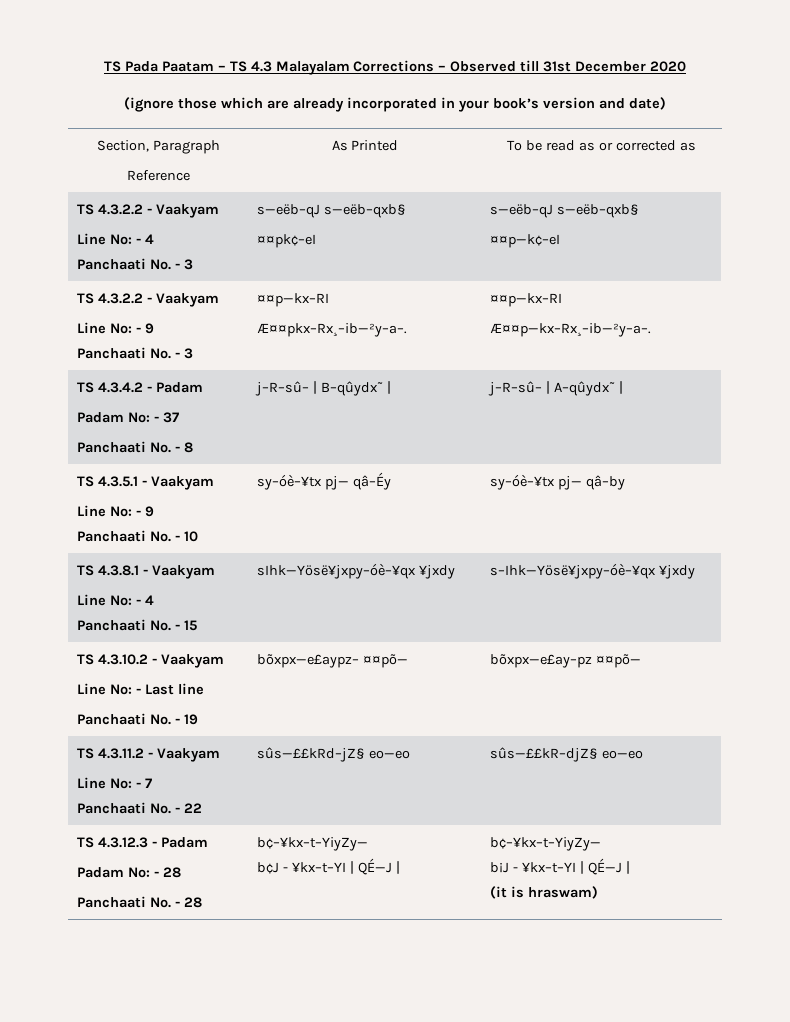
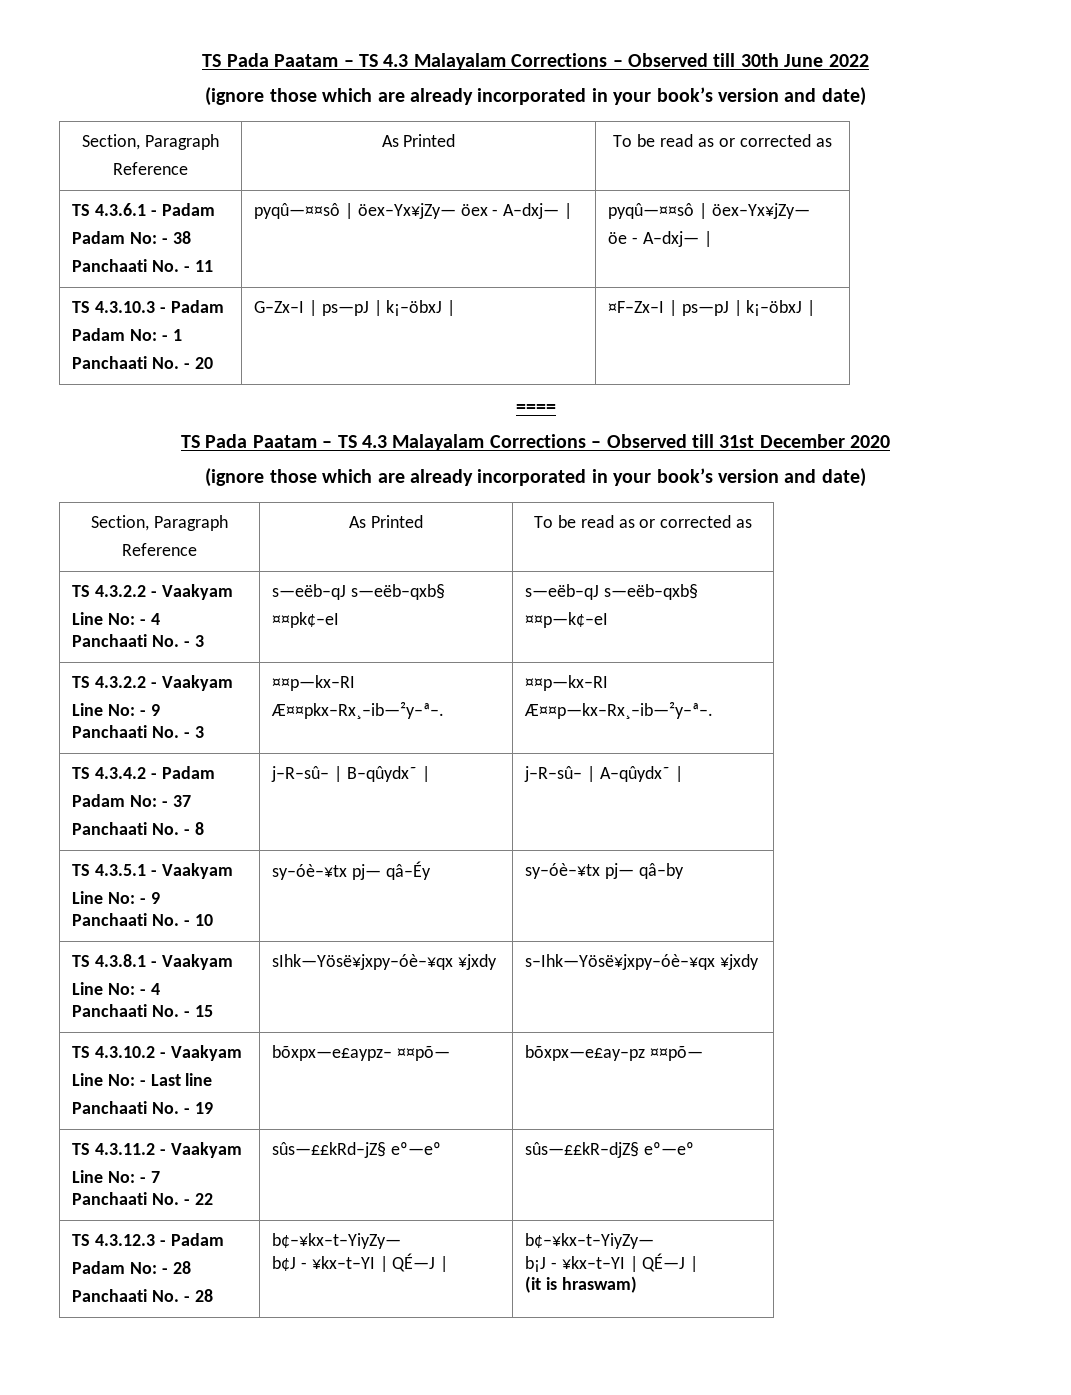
+ TS Pada Paatam – TS 4.3 Malayalam Corrections – Observed till 30th June 2022
+ (ignore those which are already incorporated in your book’s version and date)
+ Section, Paragraph
+ Reference | As Printed | To be read as or corrected as
+ TS 4.3.6.1 - Padam
+ Padam No: - 38
+ Panchaati No. - 11 | pyqû—¤¤sô | öex–Yx¥jZy— öex - A–dxj— | | pyqû—¤¤sô | öex–Yx¥jZy—
+ öe - A–dxj— |
+ TS 4.3.10.3 - Padam
+ Padam No: - 1
+ Panchaati No. - 20 | G–Zx–I | ps—pJ | k¡–öbxJ | | ¤F–Zx–I | ps—pJ | k¡–öbxJ |
+ ====

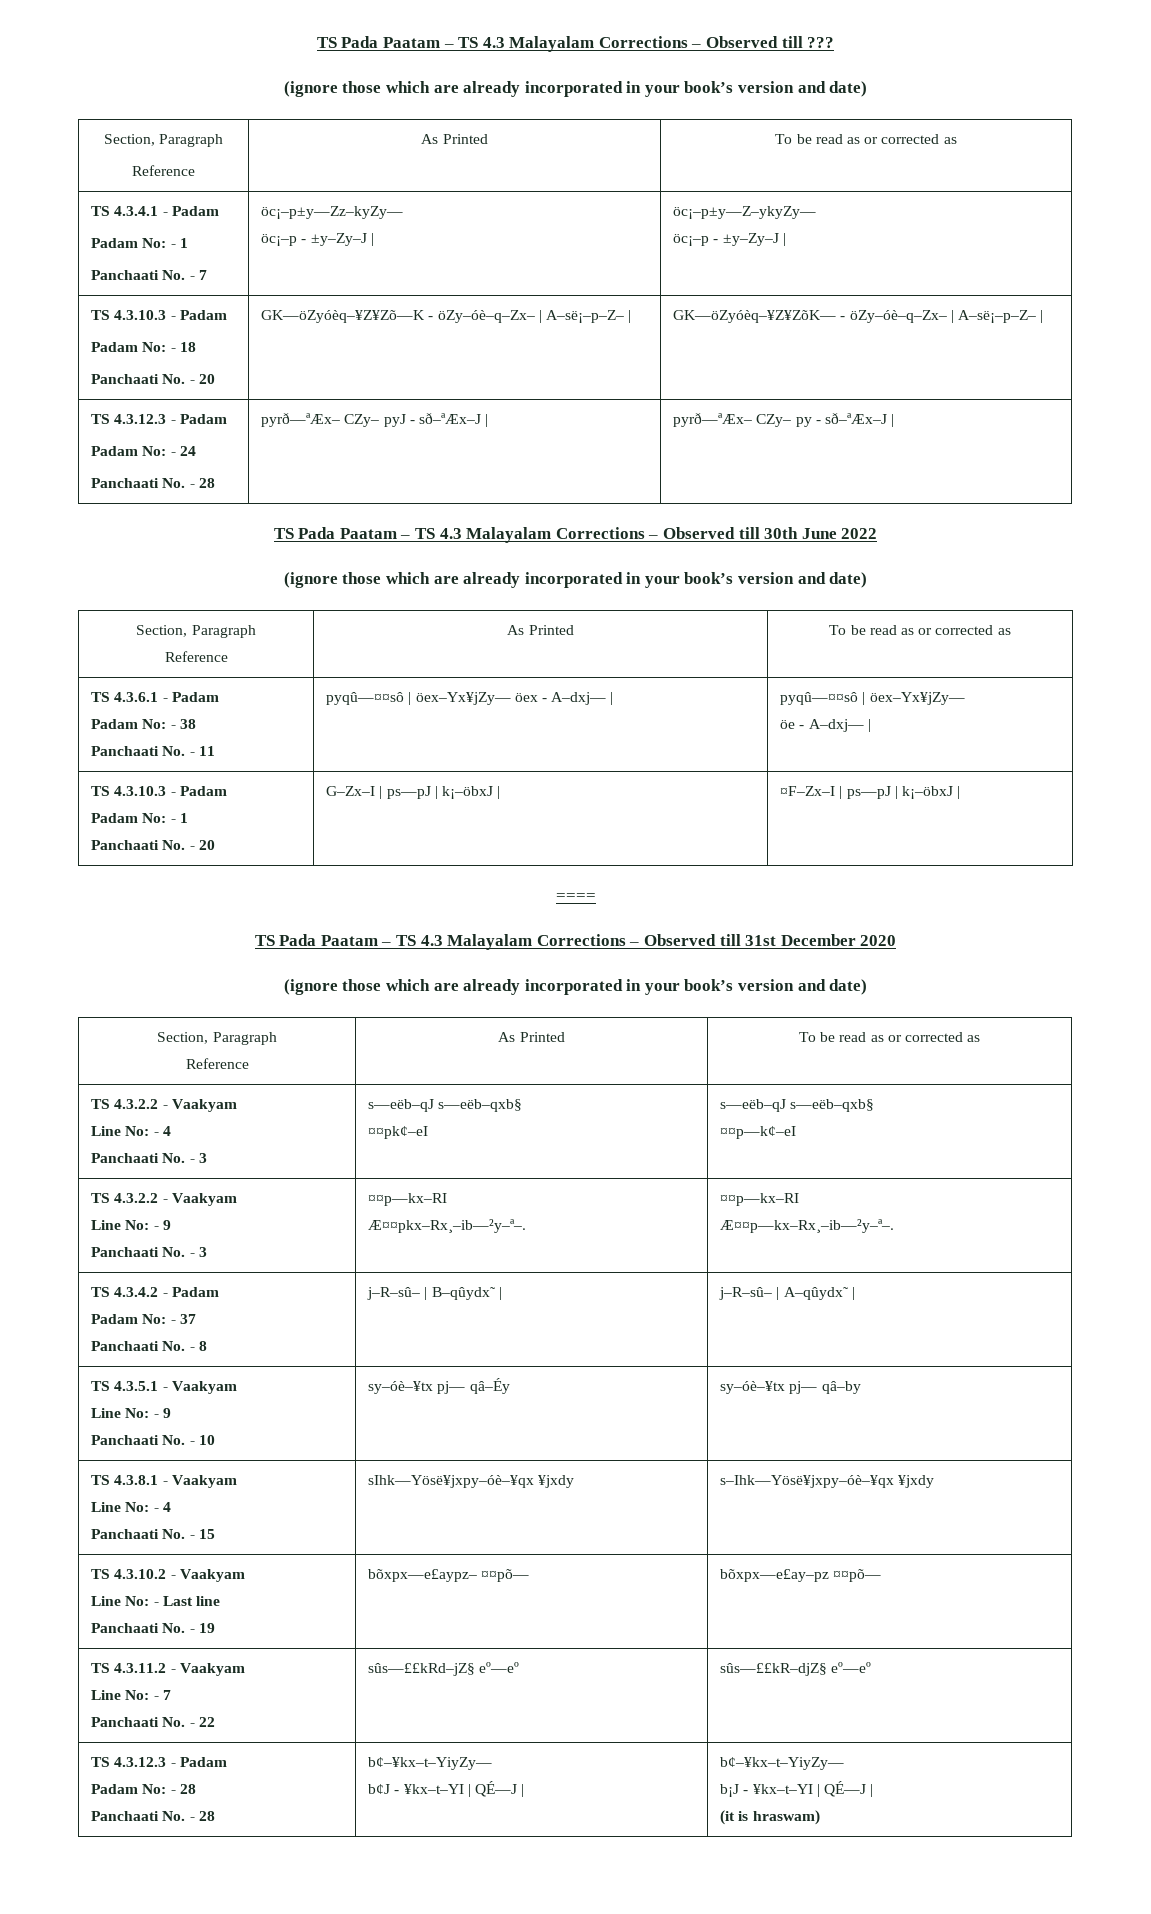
+ TS Pada Paatam – TS 4.3 Malayalam Corrections – Observed till ???
+ (ignore those which are already incorporated in your book’s version and date)
+ Section, Paragraph
+ Reference | As Printed | To be read as or corrected as
+ TS 4.3.4.1 - Padam
+ Padam No: - 1
+ Panchaati No. - 7 | öc¡–p±y—Zz–kyZy—
+ öc¡–p - ±y–Zy–J | | öc¡–p±y—Z–ykyZy—
+ öc¡–p - ±y–Zy–J |
+ TS 4.3.10.3 - Padam
+ Padam No: - 18
+ Panchaati No. - 20 | GK—öZyóèq–¥Z¥Zõ—K - öZy–óè–q–Zx– | A–së¡–p–Z– | | GK—öZyóèq–¥Z¥ZõK— - öZy–óè–q–Zx– | A–së¡–p–Z– |
+ TS 4.3.12.3 - Padam
+ Padam No: - 24
+ Panchaati No. - 28 | pyrð—ªÆx– CZy– pyJ - sð–ªÆx–J | | pyrð—ªÆx– CZy– py - sð–ªÆx–J |

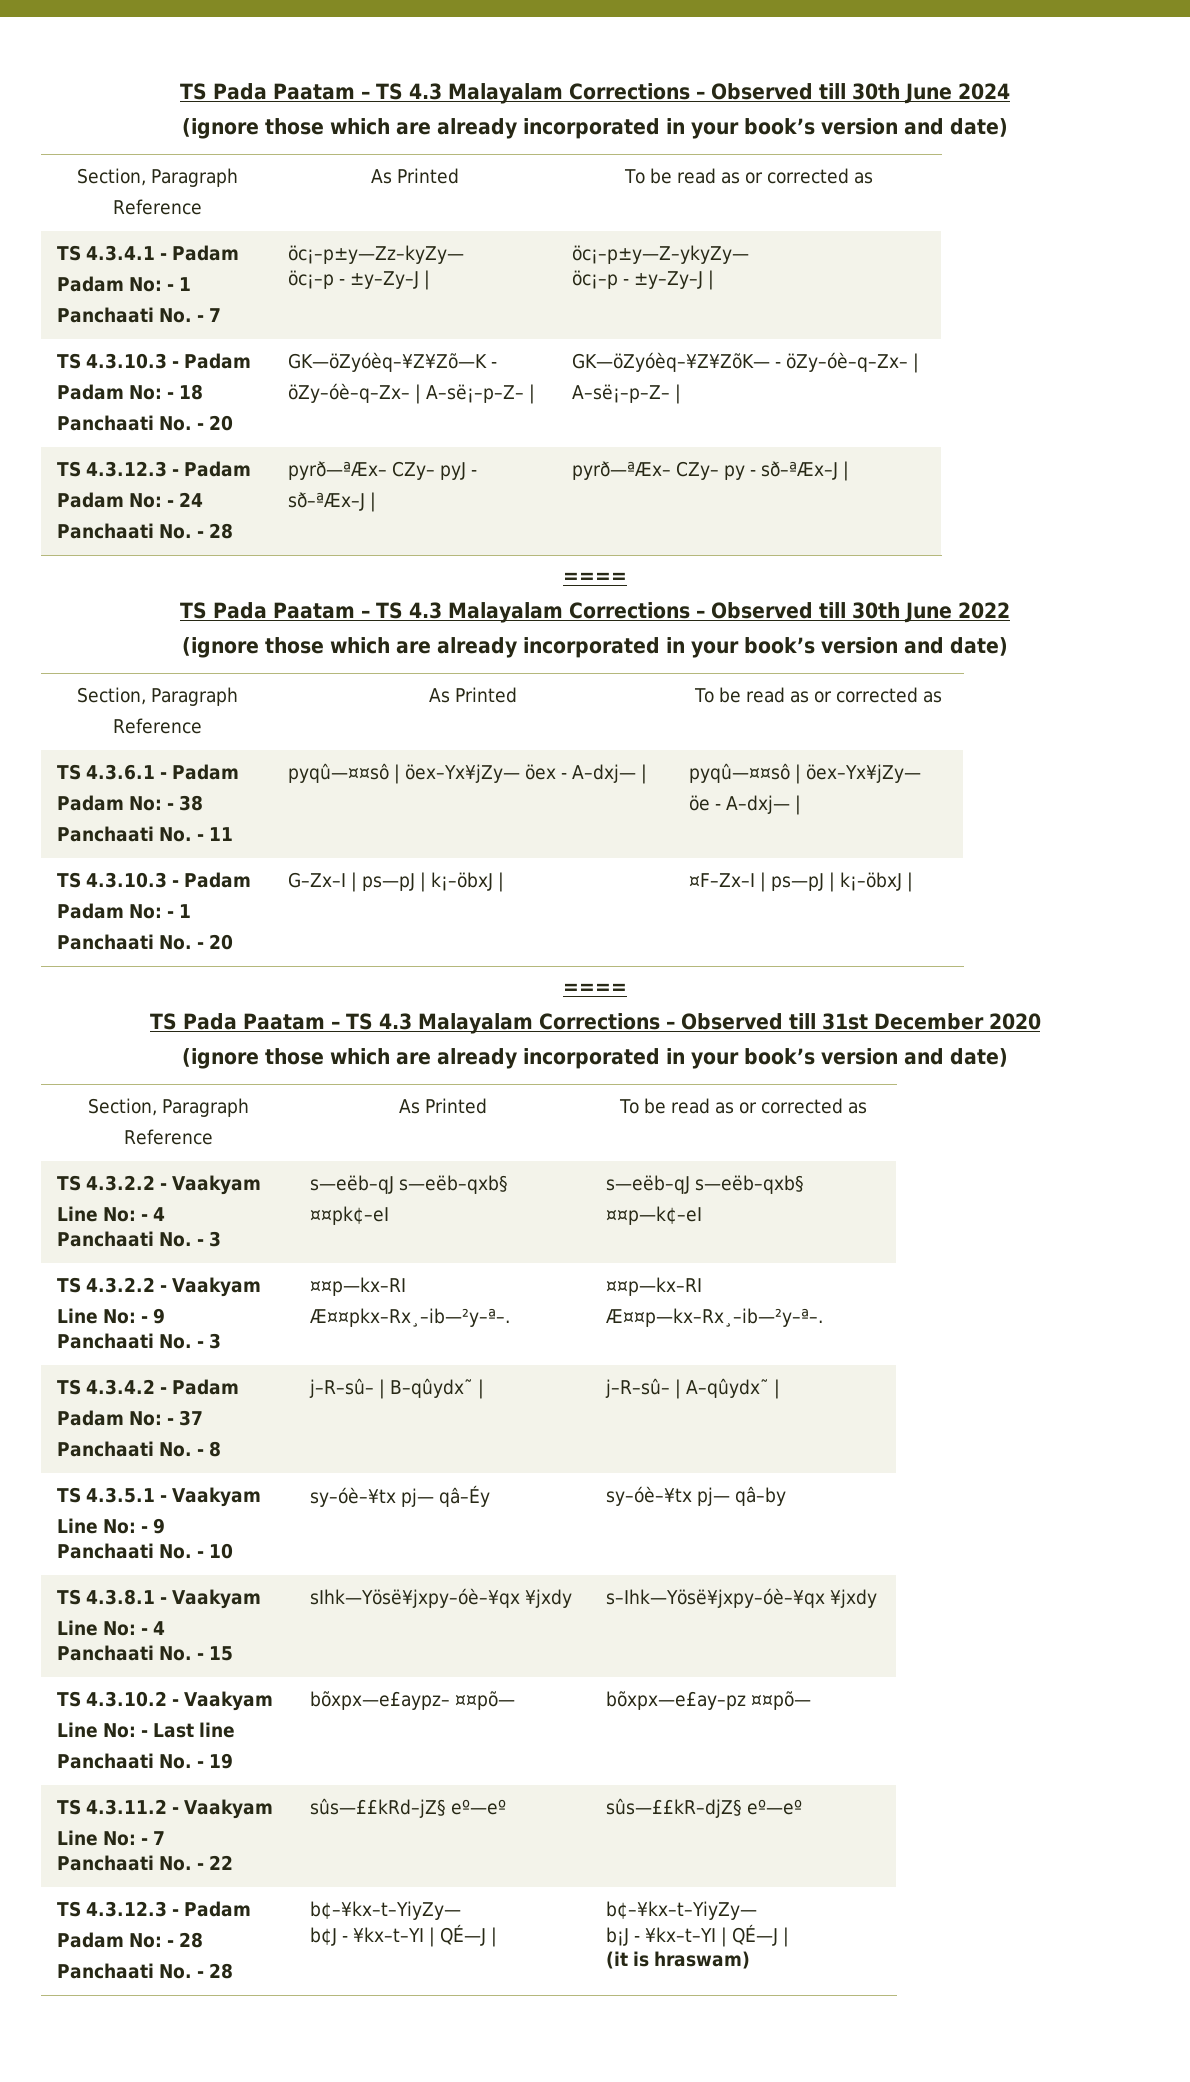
- TS Pada Paatam – TS 4.3 Malayalam Corrections – Observed till ???
+ TS Pada Paatam – TS 4.3 Malayalam Corrections – Observed till 30th June 2024
  TS 4.3.4.1 - Padam
  Padam No: - 1
  Panchaati No. - 7 | öc¡–p±y—Zz–kyZy—
  öc¡–p - ±y–Zy–J | | öc¡–p±y—Z–ykyZy—
  öc¡–p - ±y–Zy–J |
  TS 4.3.10.3 - Padam
  Padam No: - 18
- Panchaati No. - 20 | GK—öZyóèq–¥Z¥Zõ—K - öZy–óè–q–Zx– | A–së¡–p–Z– | | GK—öZyóèq–¥Z¥ZõK— - öZy–óè–q–Zx– | A–së¡–p–Z– |
+ Panchaati No. - 20 | GK—öZyóèq–¥Z¥Zõ—K -
+ öZy–óè–q–Zx– | A–së¡–p–Z– | | GK—öZyóèq–¥Z¥ZõK— - öZy–óè–q–Zx– |
+ A–së¡–p–Z– |
  TS 4.3.12.3 - Padam
  Padam No: - 24
- Panchaati No. - 28 | pyrð—ªÆx– CZy– pyJ - sð–ªÆx–J | | pyrð—ªÆx– CZy– py - sð–ªÆx–J |
+ Panchaati No. - 28 | pyrð—ªÆx– CZy– pyJ -
+ sð–ªÆx–J | | pyrð—ªÆx– CZy– py - sð–ªÆx–J |
+ ====

